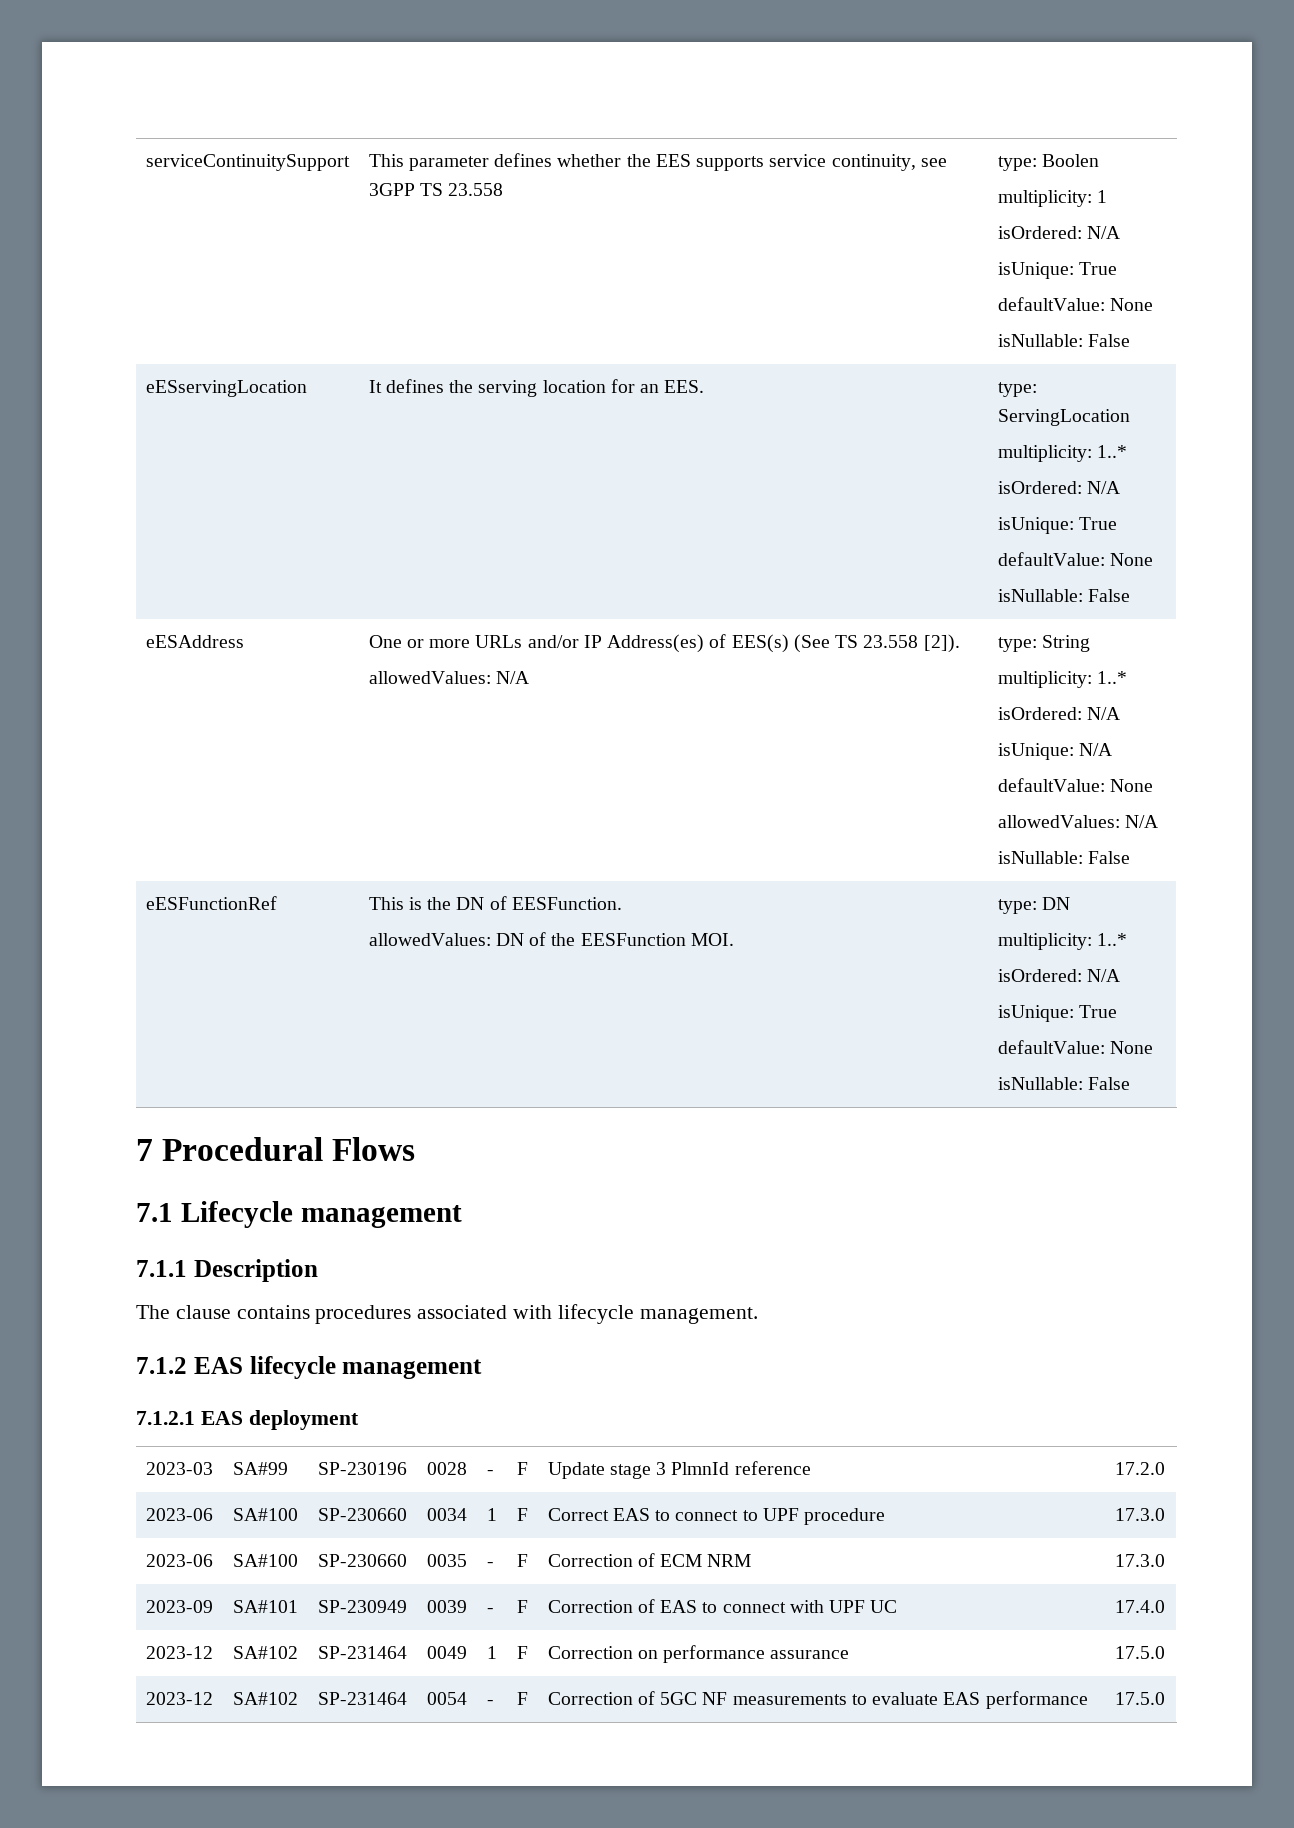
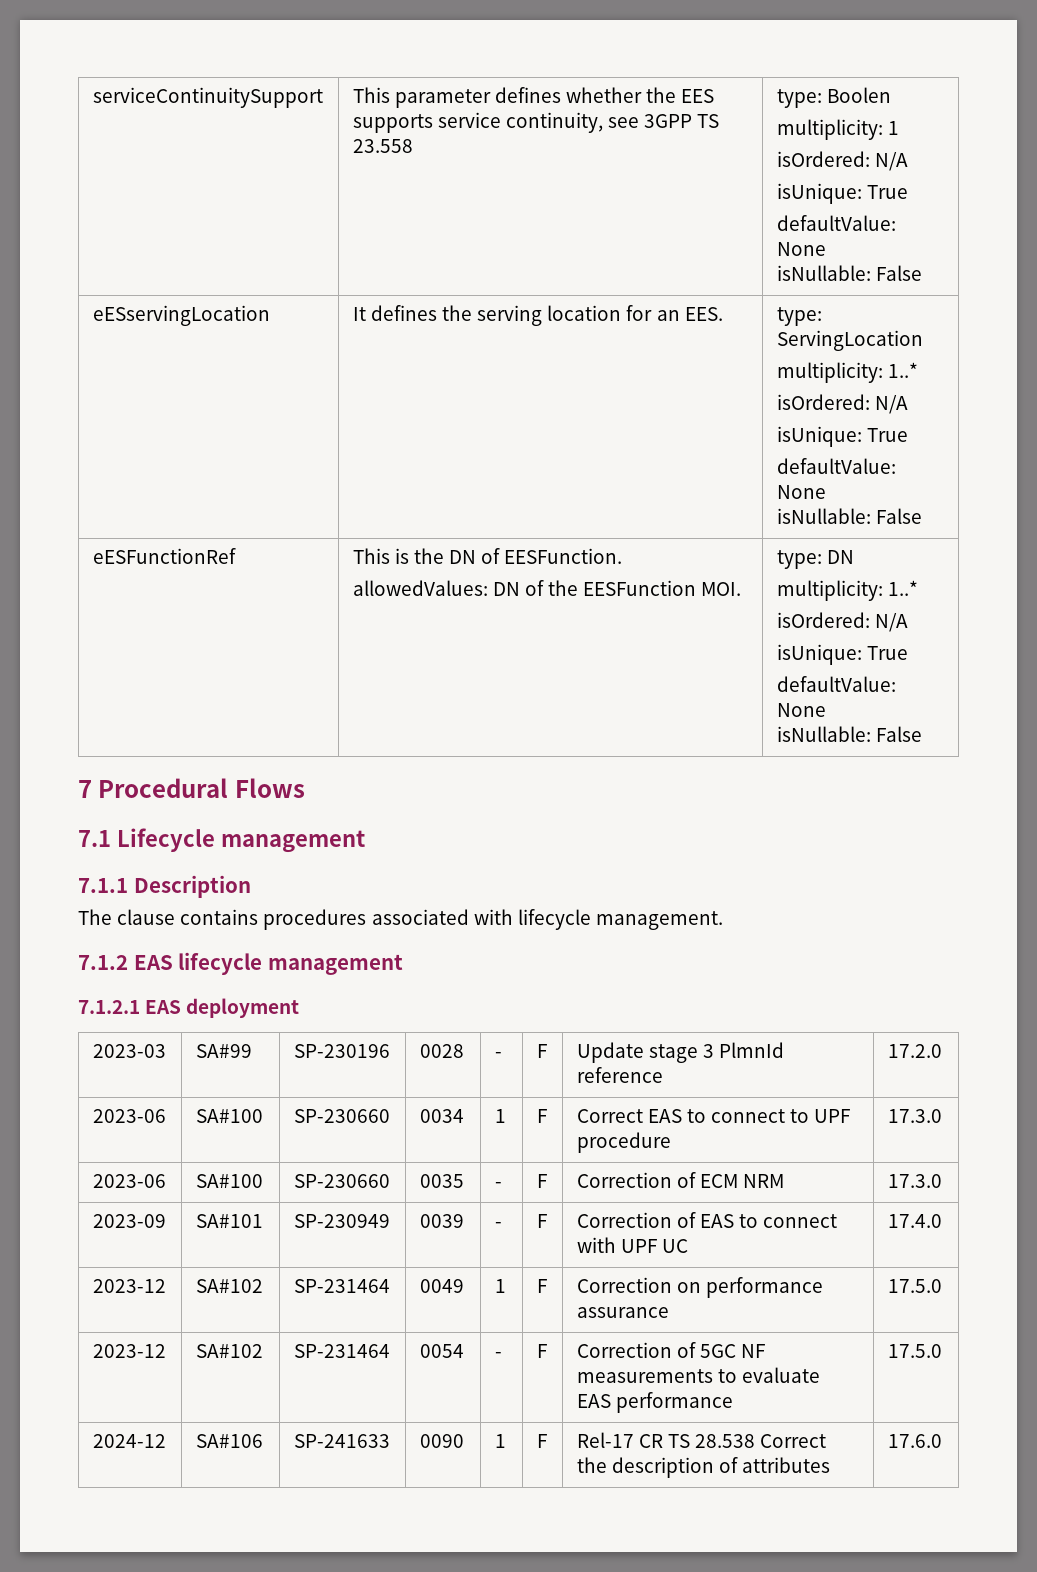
- eESAddress | One or more URLs and/or IP Address(es) of EES(s) (See TS 23.558 [2]).
- allowedValues: N/A | type: String
- multiplicity: 1..*
- isOrdered: N/A
- isUnique: N/A
- defaultValue: None
- allowedValues: N/A
- isNullable: False
+ 2024-12 | SA#106 | SP-241633 | 0090 | 1 | F | Rel-17 CR TS 28.538 Correct the description of attributes | 17.6.0

